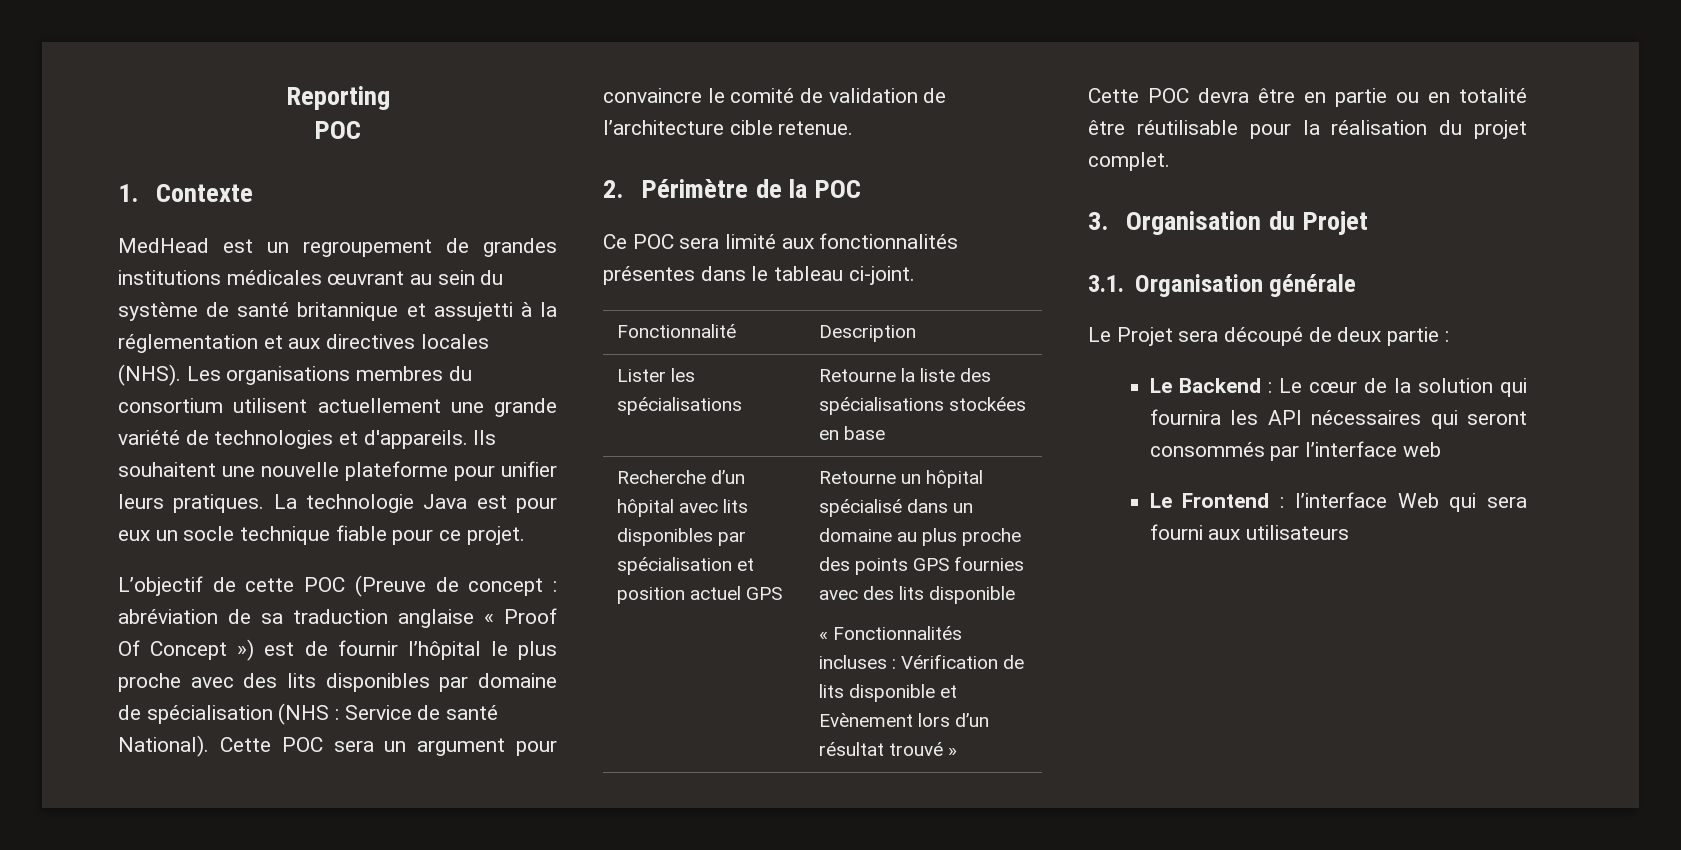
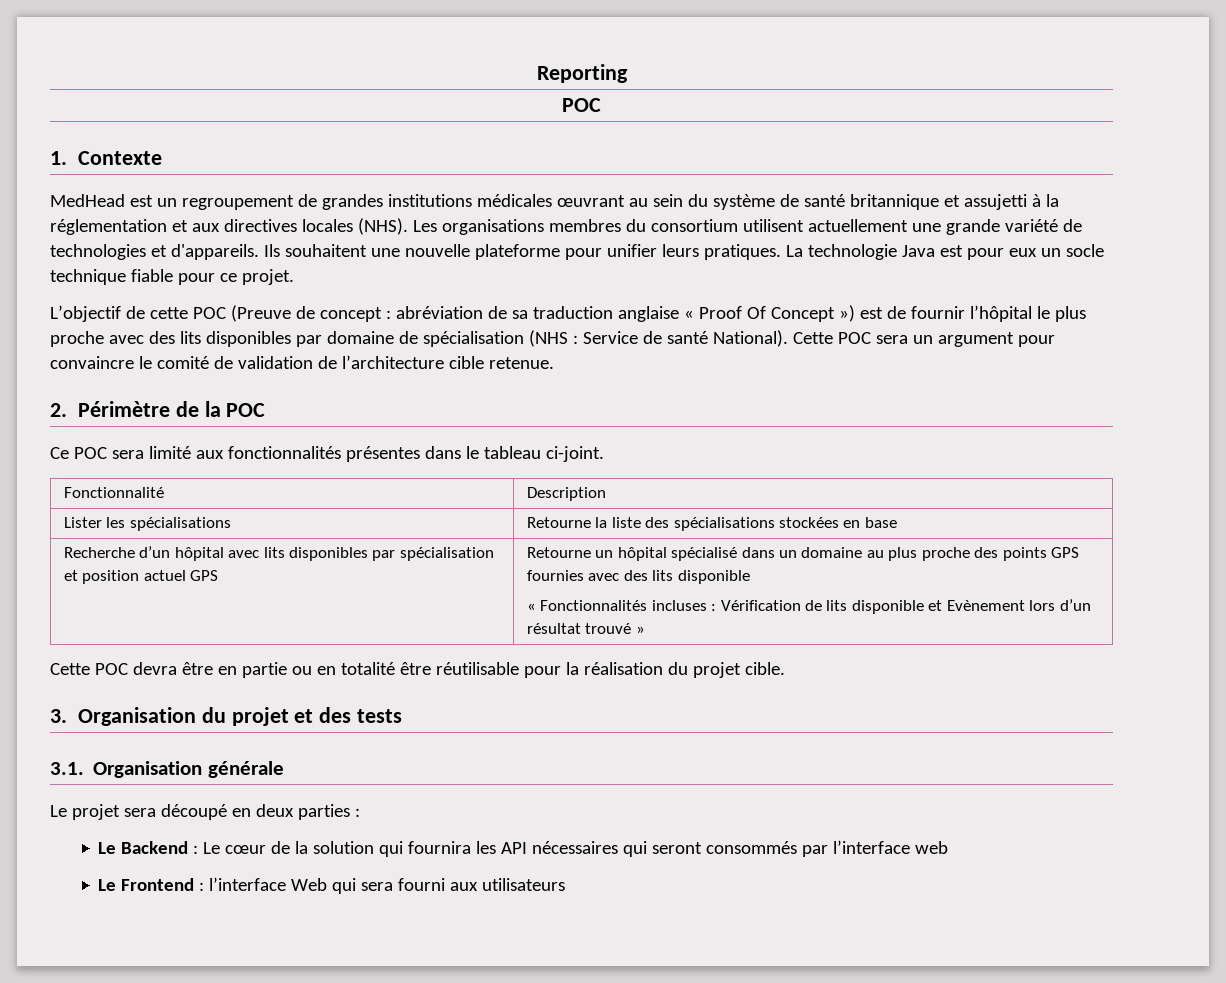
- Cette POC devra être en partie ou en totalité être réutilisable pour la réalisation du projet complet.
+ Cette POC devra être en partie ou en totalité être réutilisable pour la réalisation du projet cible.
- 3. Organisation du Projet
+ 3. Organisation du projet et des tests
- Le Projet sera découpé de deux partie :
+ Le projet sera découpé en deux parties :

